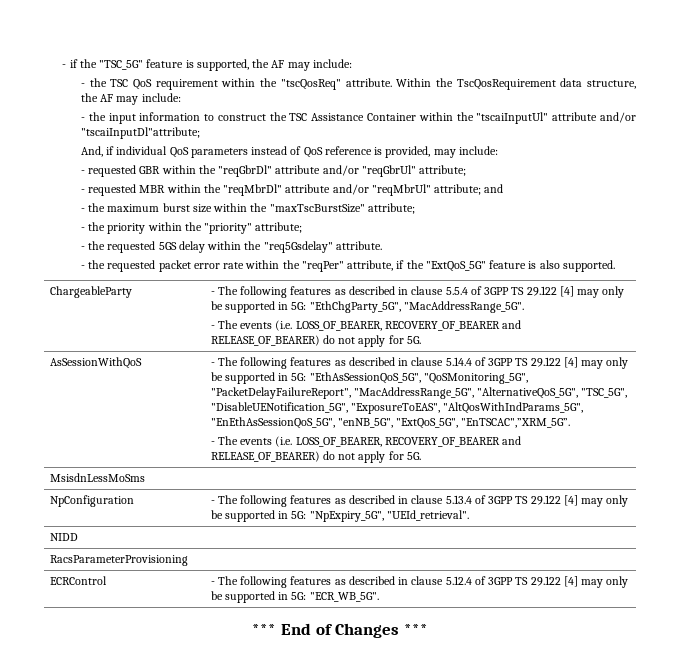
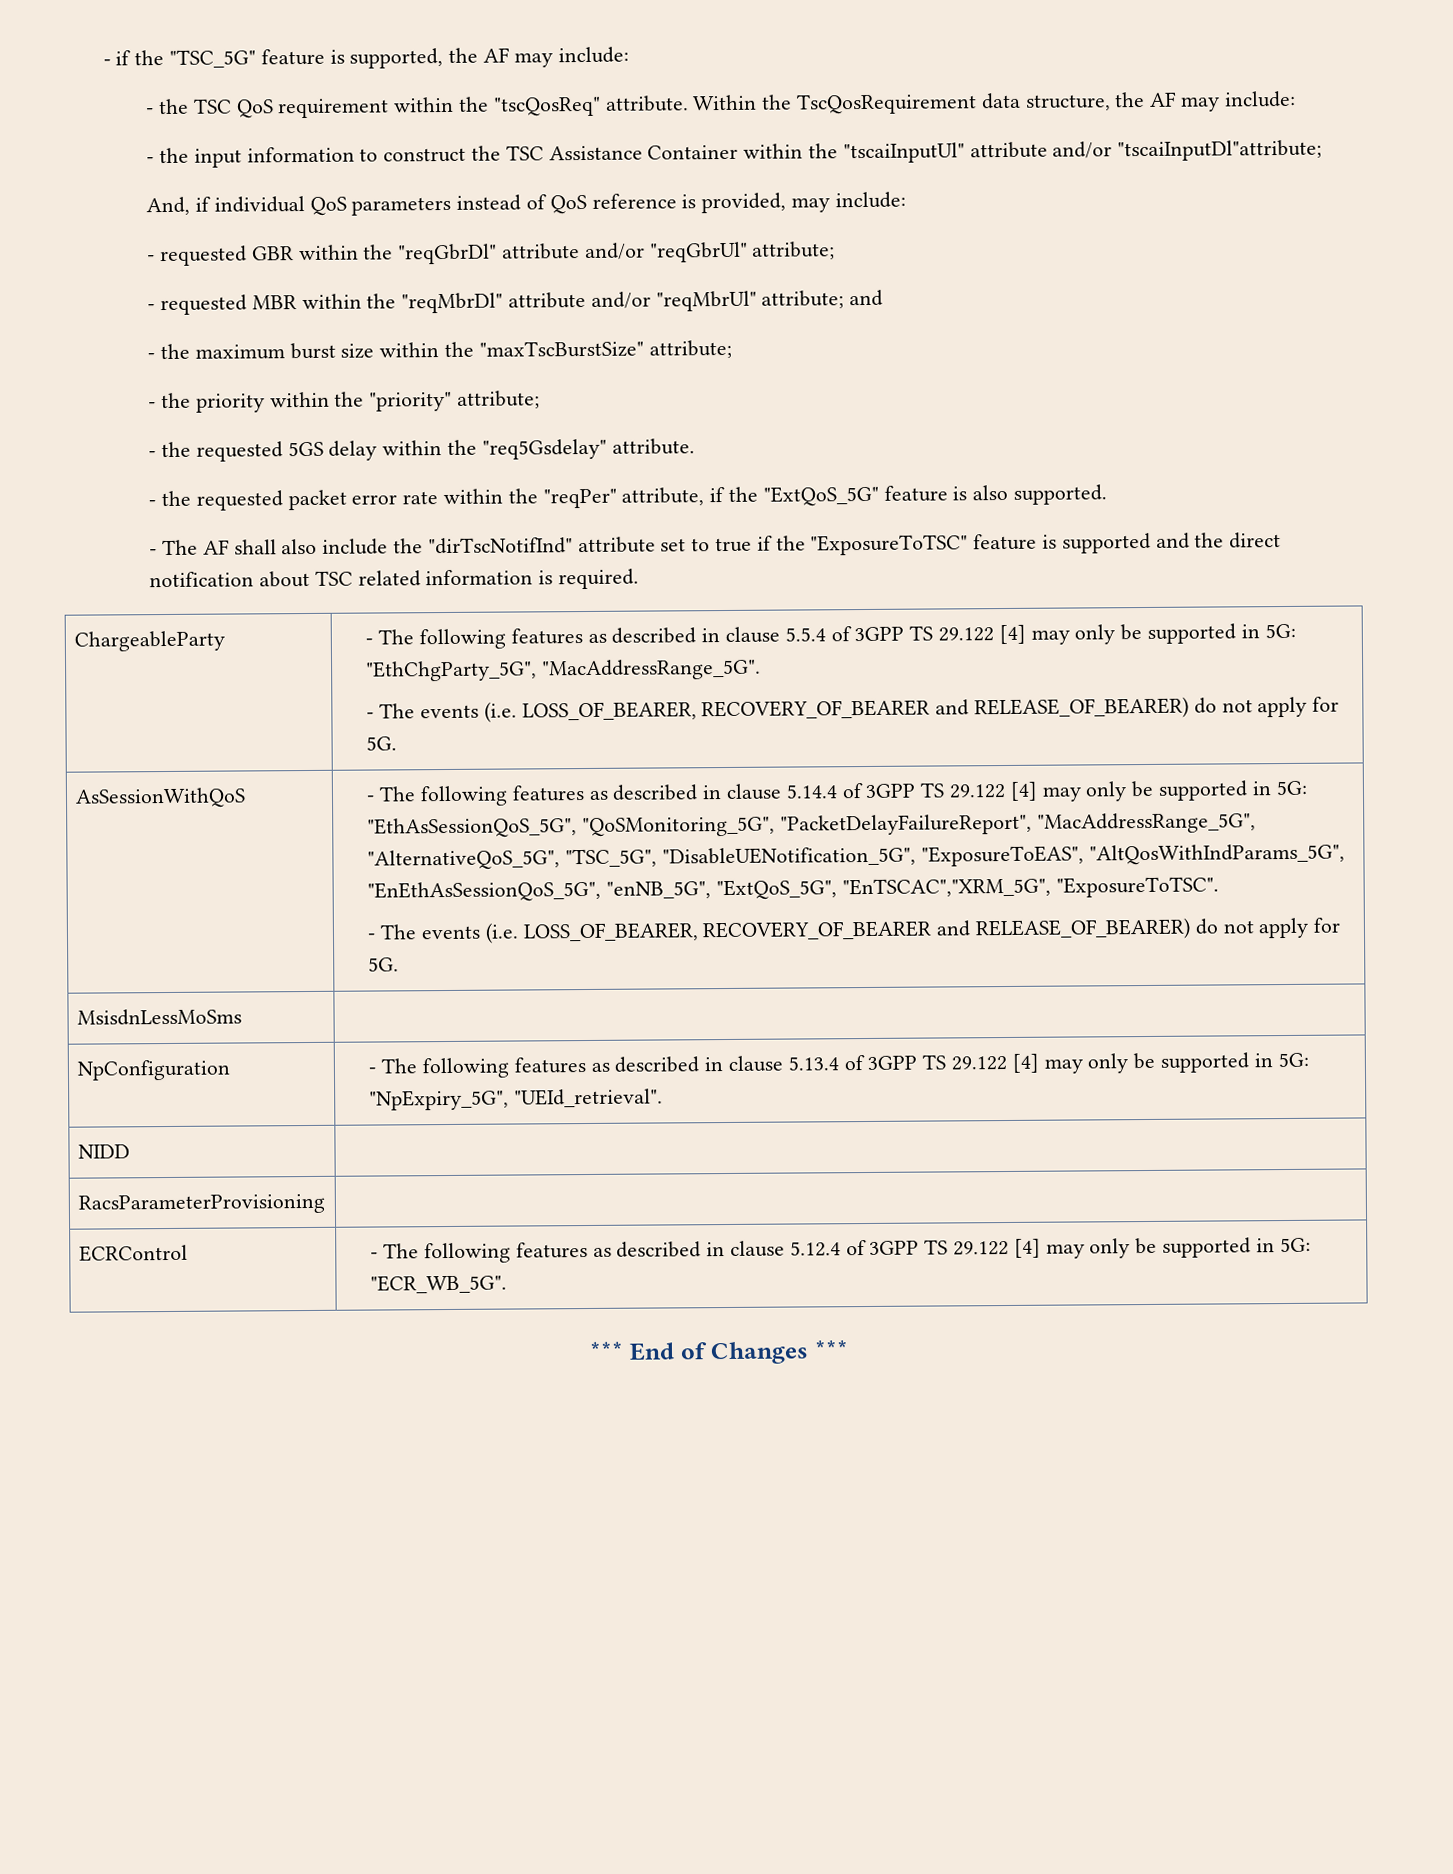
+ - The AF shall also include the "dirTscNotifInd" attribute set to true if the "ExposureToTSC" feature is supported and the direct notification about TSC related information is required.
- - The following features as described in clause 5.14.4 of 3GPP TS 29.122 [4] may only be supported in 5G: "EthAsSessionQoS_5G", "QoSMonitoring_5G", "PacketDelayFailureReport", "MacAddressRange_5G", "AlternativeQoS_5G", "TSC_5G", "DisableUENotification_5G", "ExposureToEAS", "AltQosWithIndParams_5G", "EnEthAsSessionQoS_5G", "enNB_5G", "ExtQoS_5G", "EnTSCAC",”XRM_5G”.
+ - The following features as described in clause 5.14.4 of 3GPP TS 29.122 [4] may only be supported in 5G: "EthAsSessionQoS_5G", "QoSMonitoring_5G", "PacketDelayFailureReport", "MacAddressRange_5G", "AlternativeQoS_5G", "TSC_5G", "DisableUENotification_5G", "ExposureToEAS", "AltQosWithIndParams_5G", "EnEthAsSessionQoS_5G", "enNB_5G", "ExtQoS_5G", "EnTSCAC","XRM_5G", "ExposureToTSC".

